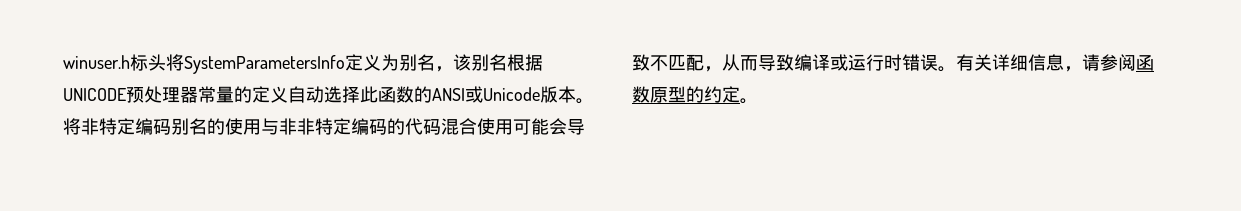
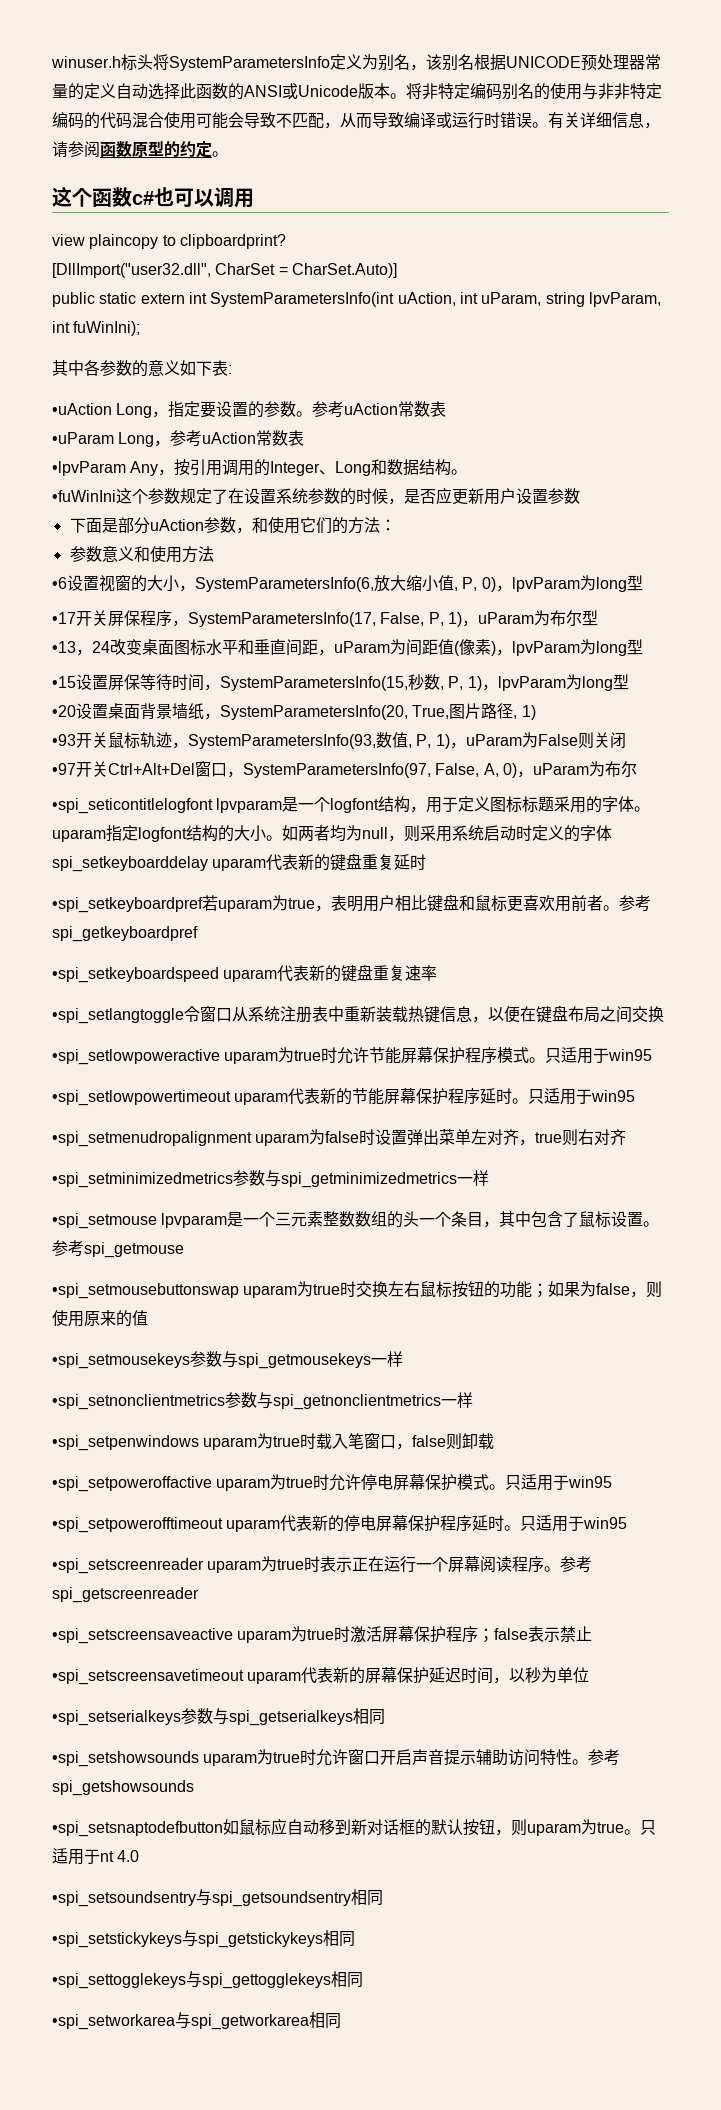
+ 这个函数c#也可以调用
+ view plaincopy to clipboardprint?
+ [DllImport("user32.dll", CharSet = CharSet.Auto)]
+ public static extern int SystemParametersInfo(int uAction, int uParam, string lpvParam, int fuWinIni);
+ 其中各参数的意义如下表:
+ •uAction Long，指定要设置的参数。参考uAction常数表
+ •uParam Long，参考uAction常数表
+ •lpvParam Any，按引用调用的Integer、Long和数据结构。
+ •fuWinIni这个参数规定了在设置系统参数的时候，是否应更新用户设置参数
+ 下面是部分uAction参数，和使用它们的方法：
+ 参数意义和使用方法
+ •6设置视窗的大小，SystemParametersInfo(6,放大缩小值, P, 0)，lpvParam为long型
+ •17开关屏保程序，SystemParametersInfo(17, False, P, 1)，uParam为布尔型
+ •13，24改变桌面图标水平和垂直间距，uParam为间距值(像素)，lpvParam为long型
+ •15设置屏保等待时间，SystemParametersInfo(15,秒数, P, 1)，lpvParam为long型
+ •20设置桌面背景墙纸，SystemParametersInfo(20, True,图片路径, 1)
+ •93开关鼠标轨迹，SystemParametersInfo(93,数值, P, 1)，uParam为False则关闭
+ •97开关Ctrl+Alt+Del窗口，SystemParametersInfo(97, False, A, 0)，uParam为布尔
+ •spi_seticontitlelogfont lpvparam是一个logfont结构，用于定义图标标题采用的字体。uparam指定logfont结构的大小。如两者均为null，则采用系统启动时定义的字体spi_setkeyboarddelay uparam代表新的键盘重复延时
+ •spi_setkeyboardpref若uparam为true，表明用户相比键盘和鼠标更喜欢用前者。参考spi_getkeyboardpref
+ •spi_setkeyboardspeed uparam代表新的键盘重复速率
+ •spi_setlangtoggle令窗口从系统注册表中重新装载热键信息，以便在键盘布局之间交换
+ •spi_setlowpoweractive uparam为true时允许节能屏幕保护程序模式。只适用于win95
+ •spi_setlowpowertimeout uparam代表新的节能屏幕保护程序延时。只适用于win95
+ •spi_setmenudropalignment uparam为false时设置弹出菜单左对齐，true则右对齐
+ •spi_setminimizedmetrics参数与spi_getminimizedmetrics一样
+ •spi_setmouse lpvparam是一个三元素整数数组的头一个条目，其中包含了鼠标设置。参考spi_getmouse
+ •spi_setmousebuttonswap uparam为true时交换左右鼠标按钮的功能；如果为false，则使用原来的值
+ •spi_setmousekeys参数与spi_getmousekeys一样
+ •spi_setnonclientmetrics参数与spi_getnonclientmetrics一样
+ •spi_setpenwindows uparam为true时载入笔窗口，false则卸载
+ •spi_setpoweroffactive uparam为true时允许停电屏幕保护模式。只适用于win95
+ •spi_setpowerofftimeout uparam代表新的停电屏幕保护程序延时。只适用于win95
+ •spi_setscreenreader uparam为true时表示正在运行一个屏幕阅读程序。参考spi_getscreenreader
+ •spi_setscreensaveactive uparam为true时激活屏幕保护程序；false表示禁止
+ •spi_setscreensavetimeout uparam代表新的屏幕保护延迟时间，以秒为单位
+ •spi_setserialkeys参数与spi_getserialkeys相同
+ •spi_setshowsounds uparam为true时允许窗口开启声音提示辅助访问特性。参考spi_getshowsounds
+ •spi_setsnaptodefbutton如鼠标应自动移到新对话框的默认按钮，则uparam为true。只适用于nt 4.0
+ •spi_setsoundsentry与spi_getsoundsentry相同
+ •spi_setstickykeys与spi_getstickykeys相同
+ •spi_settogglekeys与spi_gettogglekeys相同
+ •spi_setworkarea与spi_getworkarea相同

